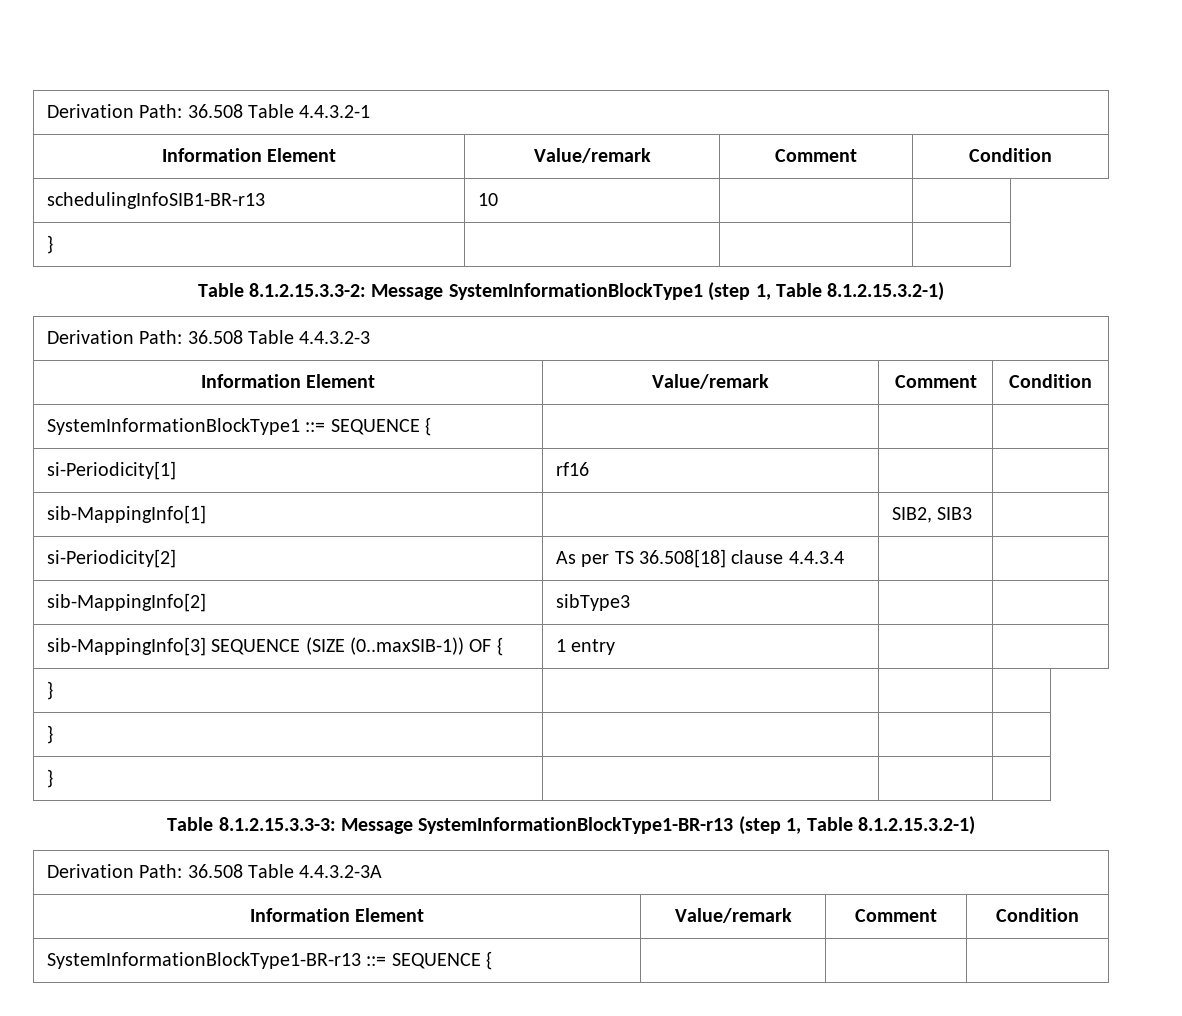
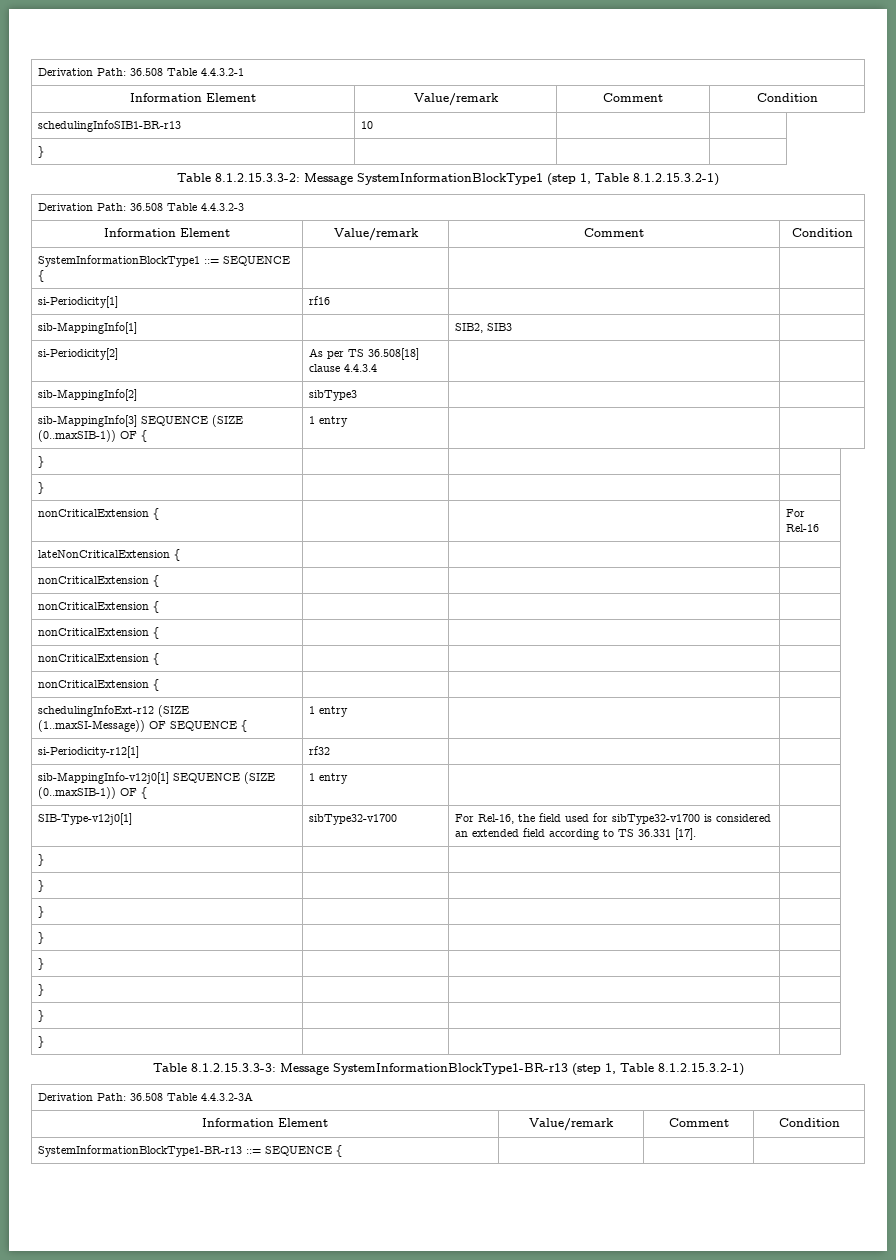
+ nonCriticalExtension { | | | For Rel-16
+ lateNonCriticalExtension { | | |
+ nonCriticalExtension { | | |
+ nonCriticalExtension { | | |
+ nonCriticalExtension { | | |
+ nonCriticalExtension { | | |
+ nonCriticalExtension { | | |
+ schedulingInfoExt-r12 (SIZE (1..maxSI-Message)) OF SEQUENCE { | 1 entry | |
+ si-Periodicity-r12[1] | rf32 | |
+ sib-MappingInfo-v12j0[1] SEQUENCE (SIZE (0..maxSIB-1)) OF { | 1 entry | |
+ SIB-Type-v12j0[1] | sibType32-v1700 | For Rel-16, the field used for sibType32-v1700 is considered an extended field according to TS 36.331 [17]. |
+ } | | |
+ } | | |
+ } | | |
+ } | | |
+ } | | |
+ } | | |
+ } | | |

